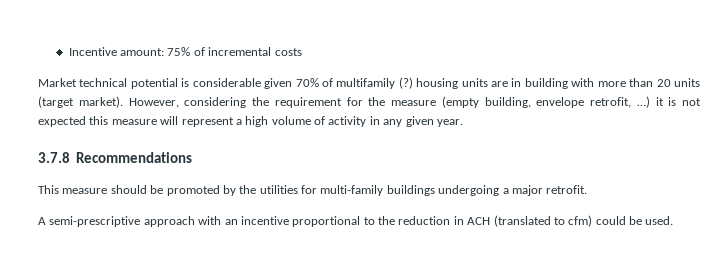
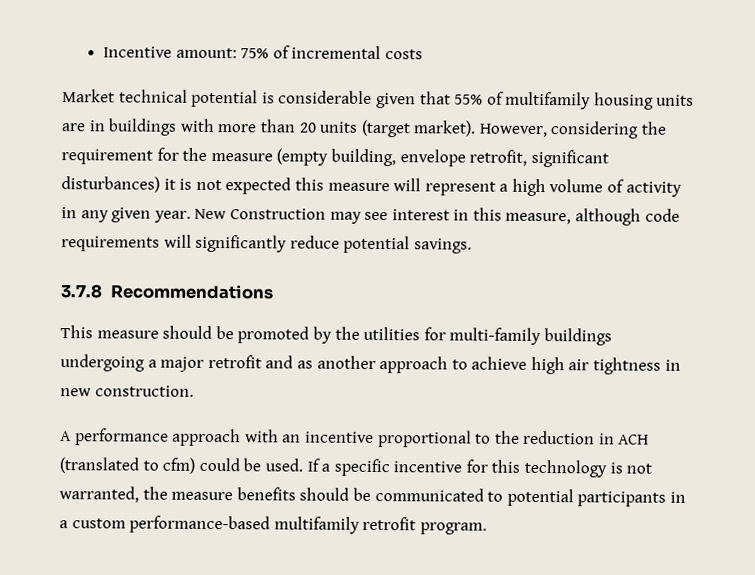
- Market technical potential is considerable given 70% of multifamily (?) housing units are in building with more than 20 units (target market).
+ Market technical potential is considerable given that 55% of multifamily housing units are in buildings with more than 20 units (target market).
- However, considering the requirement for the measure (empty building, envelope retrofit, …) it is not expected this measure will represent a high volume of activity in any given year.
+ However, considering the requirement for the measure (empty building, envelope retrofit, significant disturbances) it is not expected this measure will represent a high volume of activity in any given year. New Construction may see interest in this measure, although code requirements will significantly reduce potential savings.
- This measure should be promoted by the utilities for multi-family buildings undergoing a major retrofit.
+ This measure should be promoted by the utilities for multi-family buildings undergoing a major retrofit and as another approach to achieve high air tightness in new construction.
- A semi-prescriptive approach with an incentive proportional to the reduction in ACH (translated to cfm) could be used.
+ A performance approach with an incentive proportional to the reduction in ACH (translated to cfm) could be used.
+ If a specific incentive for this technology is not warranted, the measure benefits should be communicated to potential participants in a custom performance-based multifamily retrofit program.

